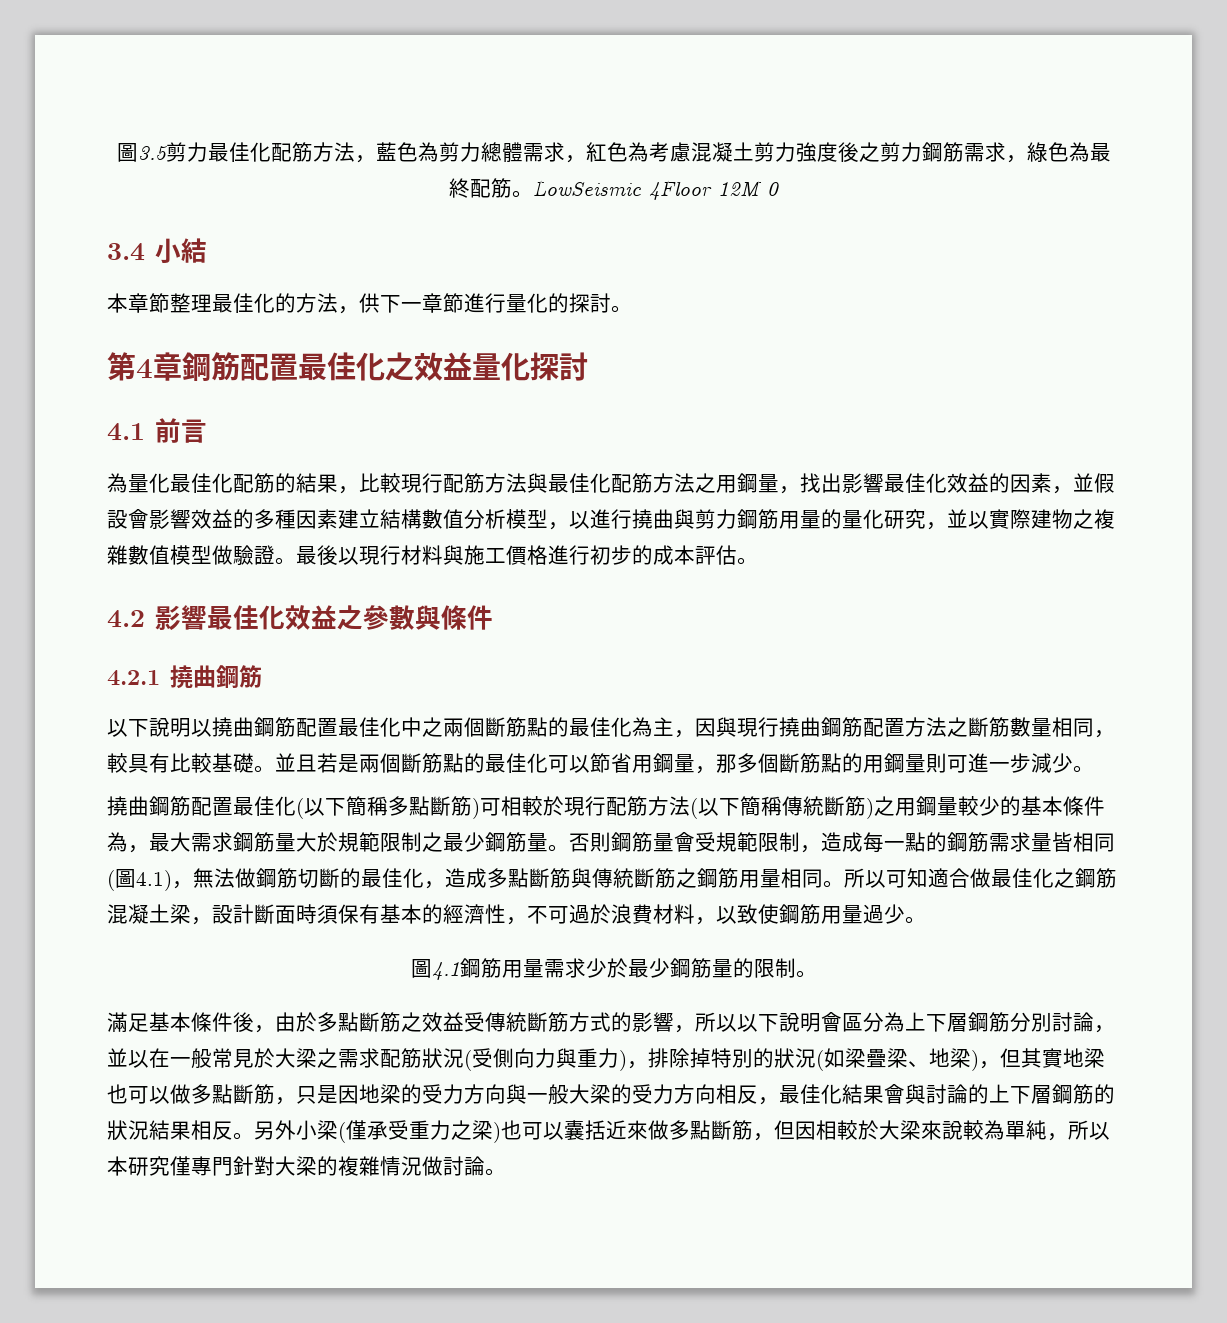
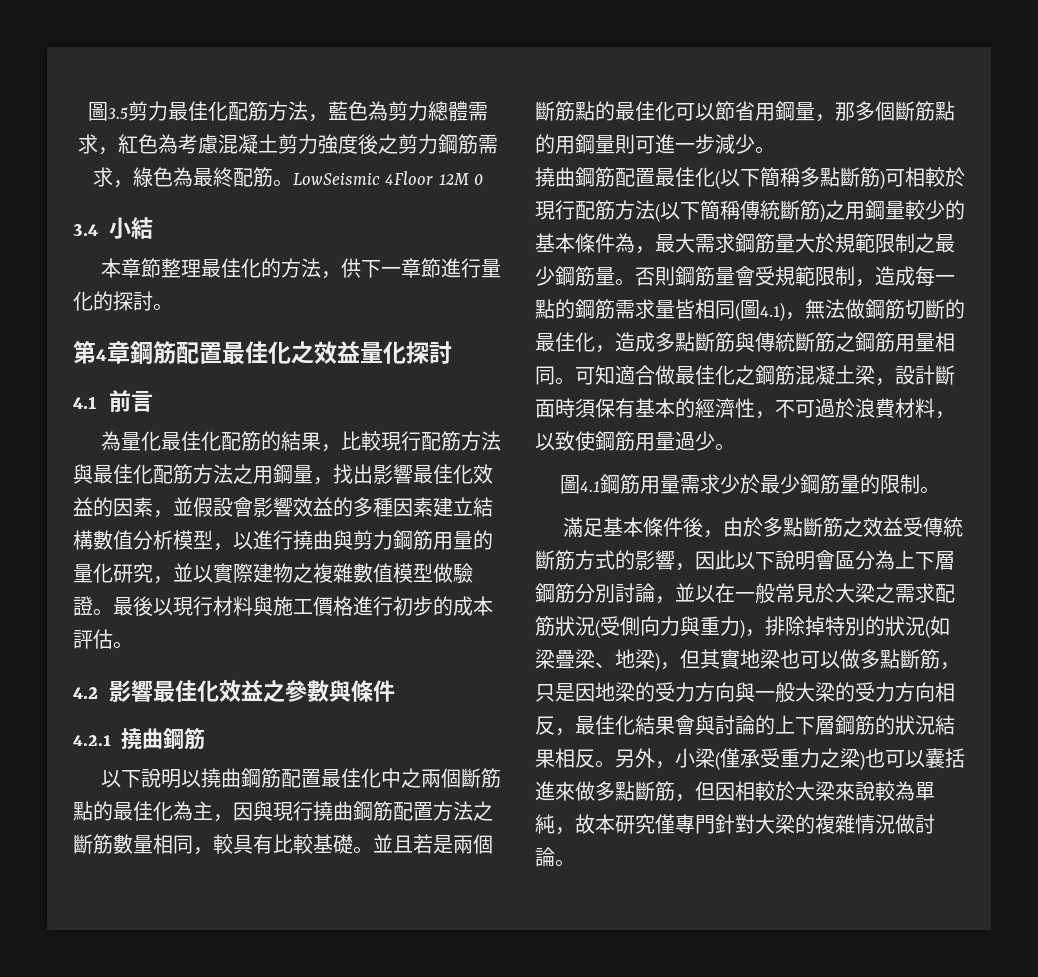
- 所以可知適合做最佳化之鋼筋混凝土梁，設計斷面時須保有基本的經濟性，不可過於浪費材料，以致使鋼筋用量過少。
+ 可知適合做最佳化之鋼筋混凝土梁，設計斷面時須保有基本的經濟性，不可過於浪費材料，以致使鋼筋用量過少。
- 滿足基本條件後，由於多點斷筋之效益受傳統斷筋方式的影響，所以以下說明會區分為上下層鋼筋分別討論，並以在一般常見於大梁之需求配筋狀況(受側向力與重力)，排除掉特別的狀況(如梁疊梁、地梁)，但其實地梁也可以做多點斷筋，只是因地梁的受力方向與一般大梁的受力方向相反，最佳化結果會與討論的上下層鋼筋的狀況結果相反。
+ 滿足基本條件後，由於多點斷筋之效益受傳統斷筋方式的影響，因此以下說明會區分為上下層鋼筋分別討論，並以在一般常見於大梁之需求配筋狀況(受側向力與重力)，排除掉特別的狀況(如梁疊梁、地梁)，但其實地梁也可以做多點斷筋，只是因地梁的受力方向與一般大梁的受力方向相反，最佳化結果會與討論的上下層鋼筋的狀況結果相反。
- 另外小梁(僅承受重力之梁)也可以囊括近來做多點斷筋，但因相較於大梁來說較為單純，所以本研究僅專門針對大梁的複雜情況做討論。
+ 另外，小梁(僅承受重力之梁)也可以囊括進來做多點斷筋，但因相較於大梁來說較為單純，故本研究僅專門針對大梁的複雜情況做討論。

